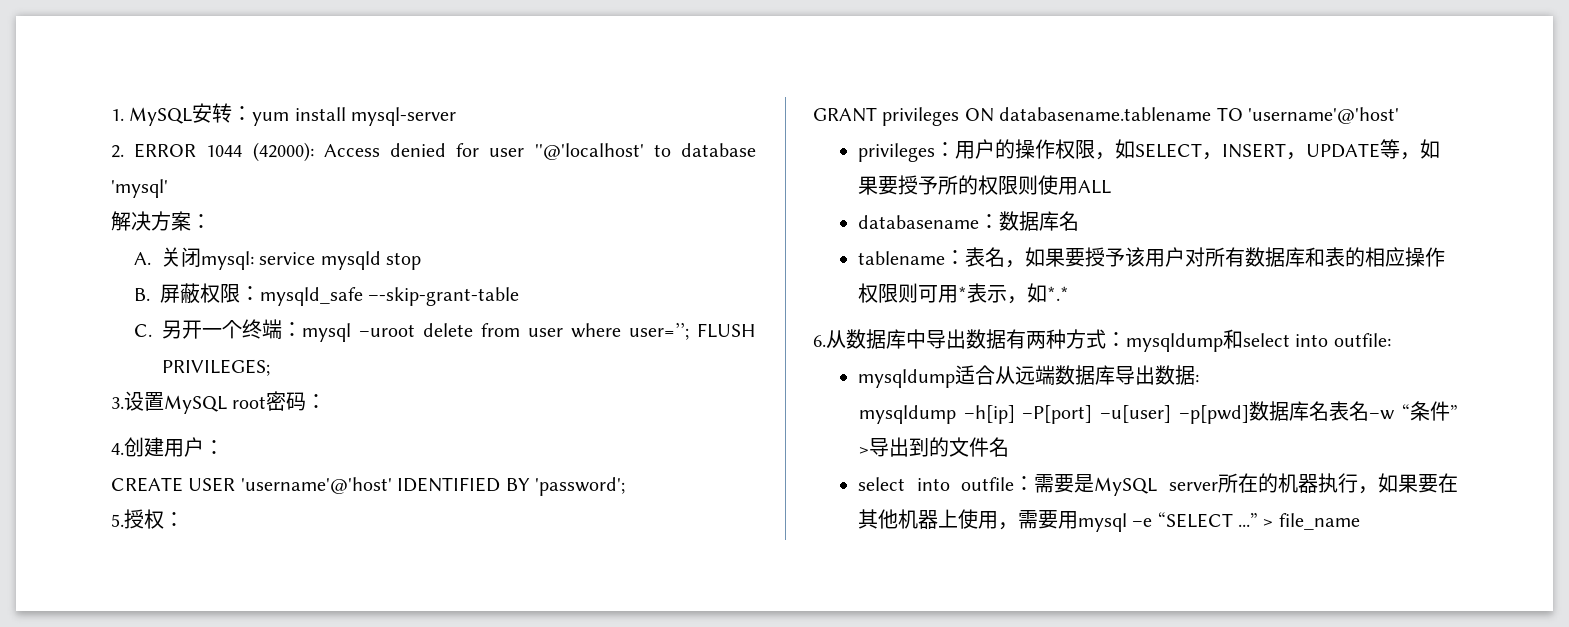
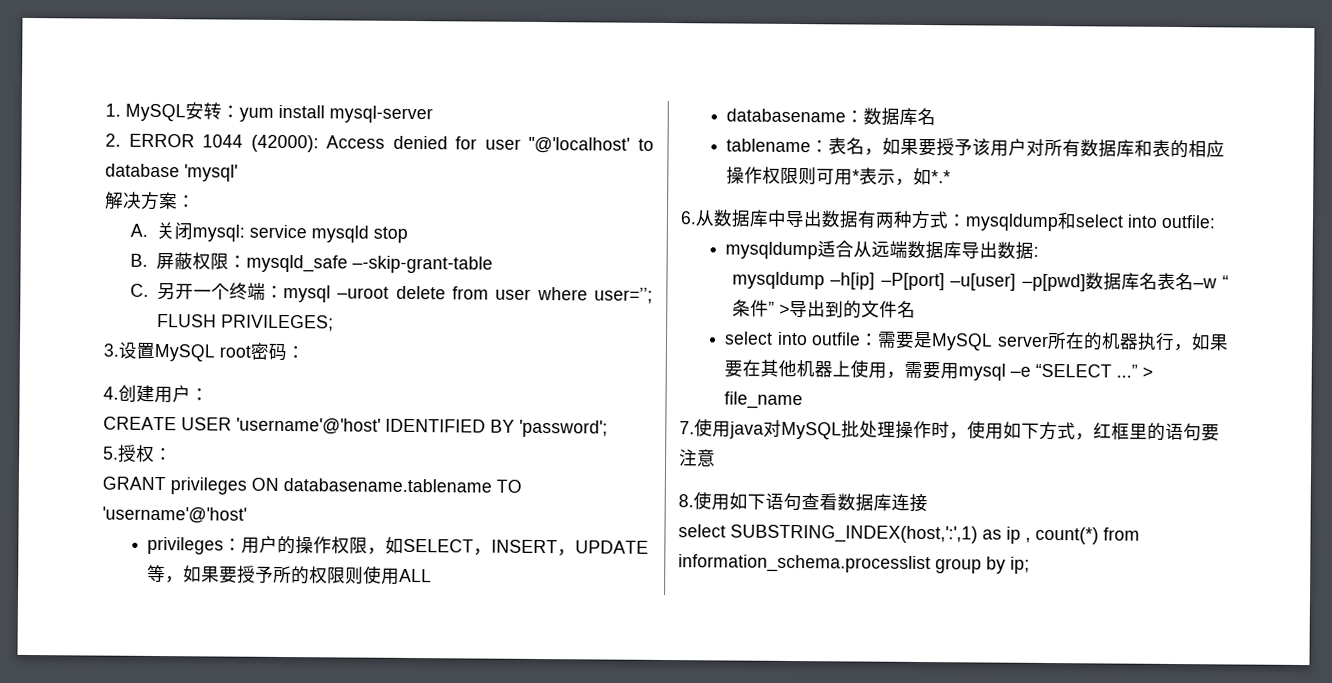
+ 7.使用java对MySQL批处理操作时，使用如下方式，红框里的语句要注意
+ 8.使用如下语句查看数据库连接
+ select SUBSTRING_INDEX(host,':',1) as ip , count(*) from information_schema.processlist group by ip;

